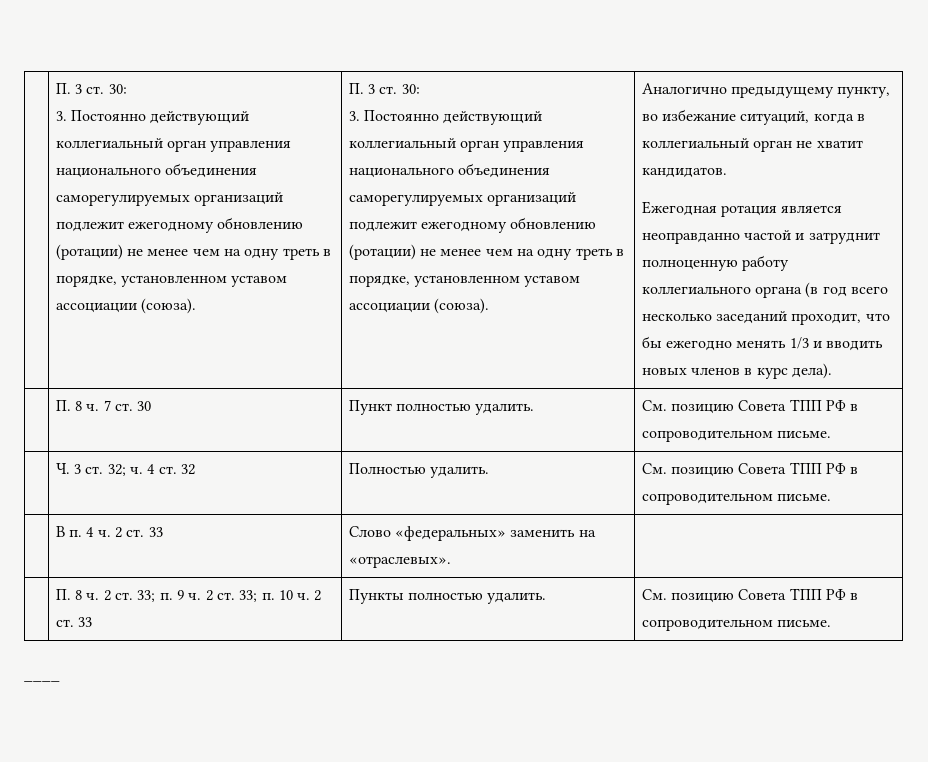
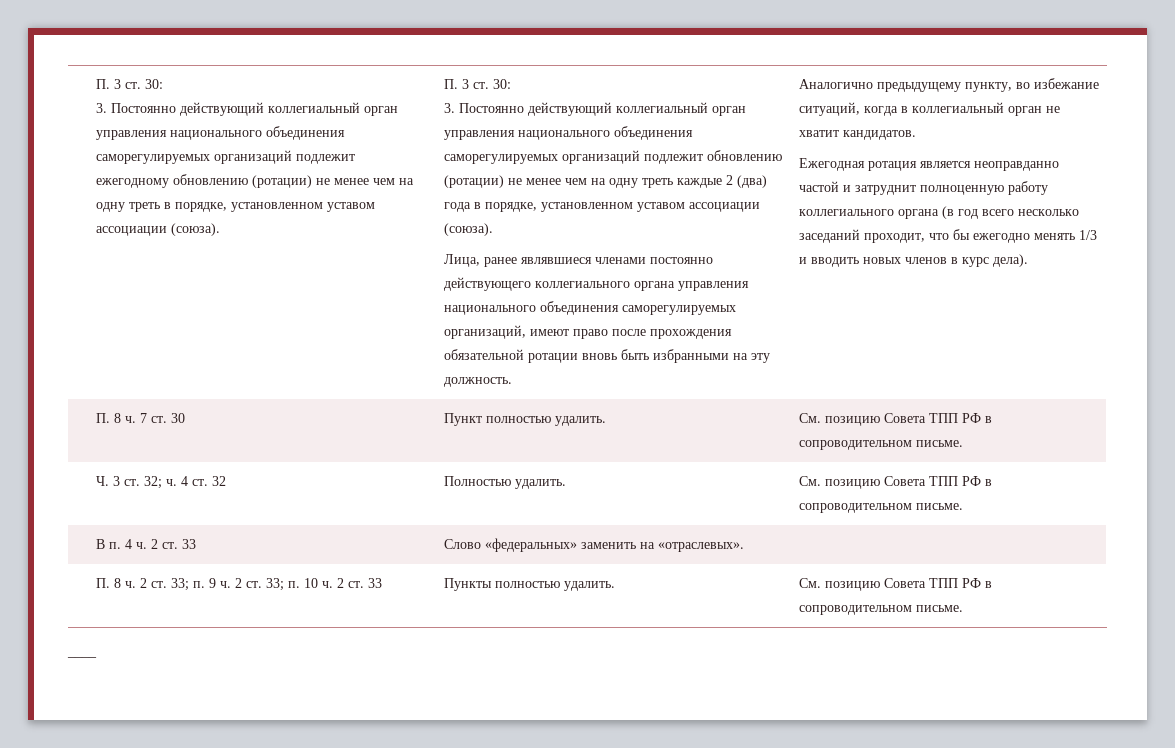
  3. Постоянно действующий коллегиальный орган управления национального объединения саморегулируемых организаций подлежит ежегодному обновлению (ротации) не менее чем на одну треть в порядке, установленном уставом ассоциации (союза). | П. 3 ст. 30:
- 3. Постоянно действующий коллегиальный орган управления национального объединения саморегулируемых организаций подлежит ежегодному обновлению (ротации) не менее чем на одну треть в порядке, установленном уставом ассоциации (союза).
+ 3. Постоянно действующий коллегиальный орган управления национального объединения саморегулируемых организаций подлежит обновлению (ротации) не менее чем на одну треть каждые 2 (два) года в порядке, установленном уставом ассоциации (союза).
+ Лица, ранее являвшиеся членами постоянно действующего коллегиального органа управления национального объединения саморегулируемых организаций, имеют право после прохождения обязательной ротации вновь быть избранными на эту должность.

